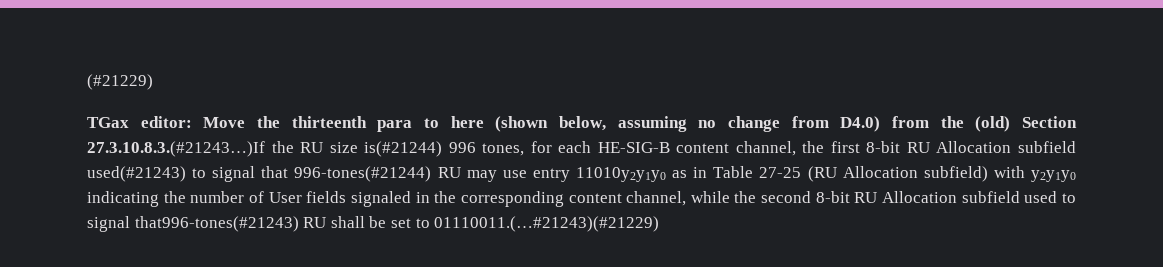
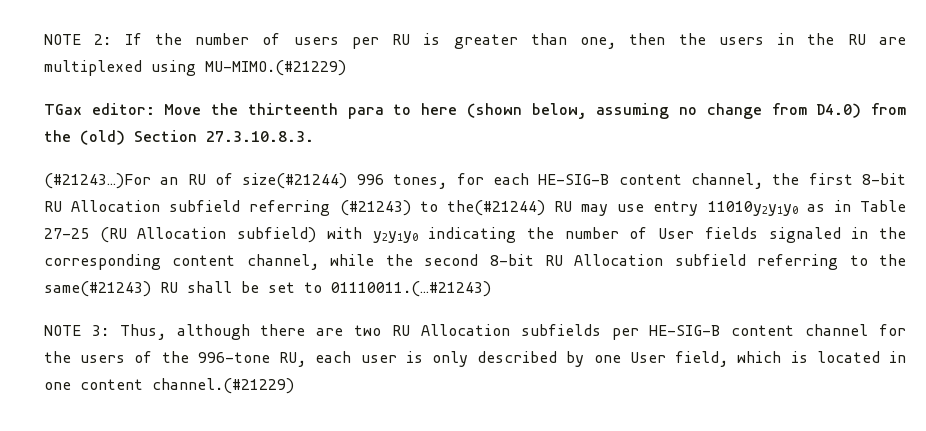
- (#21229)
+ NOTE 2: If the number of users per RU is greater than one, then the users in the RU are multiplexed using MU-MIMO.(#21229)
- Move the thirteenth para to here (shown below, assuming no change from D4.0) from the (old) Section 27.3.10.8.3.(#21243…)If the RU size is(#21244) 996 tones, for each HE-SIG-B content channel, the first 8-bit RU Allocation subfield used(#21243) to signal that 996-tones(#21244) RU may use entry 11010y2y1y0 as in Table 27-25 (RU Allocation subfield) with y2y1y0 indicating the number of User fields signaled in the corresponding content channel, while the second 8-bit RU Allocation subfield used to signal that996-tones(#21243) RU shall be set to 01110011.(…#21243)(#21229)
+ Move the thirteenth para to here (shown below, assuming no change from D4.0) from the (old) Section 27.3.10.8.3.
+ (#21243…)For an RU of size(#21244) 996 tones, for each HE-SIG-B content channel, the first 8-bit RU Allocation subfield referring (#21243) to the(#21244) RU may use entry 11010y2y1y0 as in Table 27-25 (RU Allocation subfield) with y2y1y0 indicating the number of User fields signaled in the corresponding content channel, while the second 8-bit RU Allocation subfield referring to the same(#21243) RU shall be set to 01110011.(…#21243)
+ NOTE 3: Thus, although there are two RU Allocation subfields per HE-SIG-B content channel for the users of the 996-tone RU, each user is only described by one User field, which is located in one content channel.(#21229)

